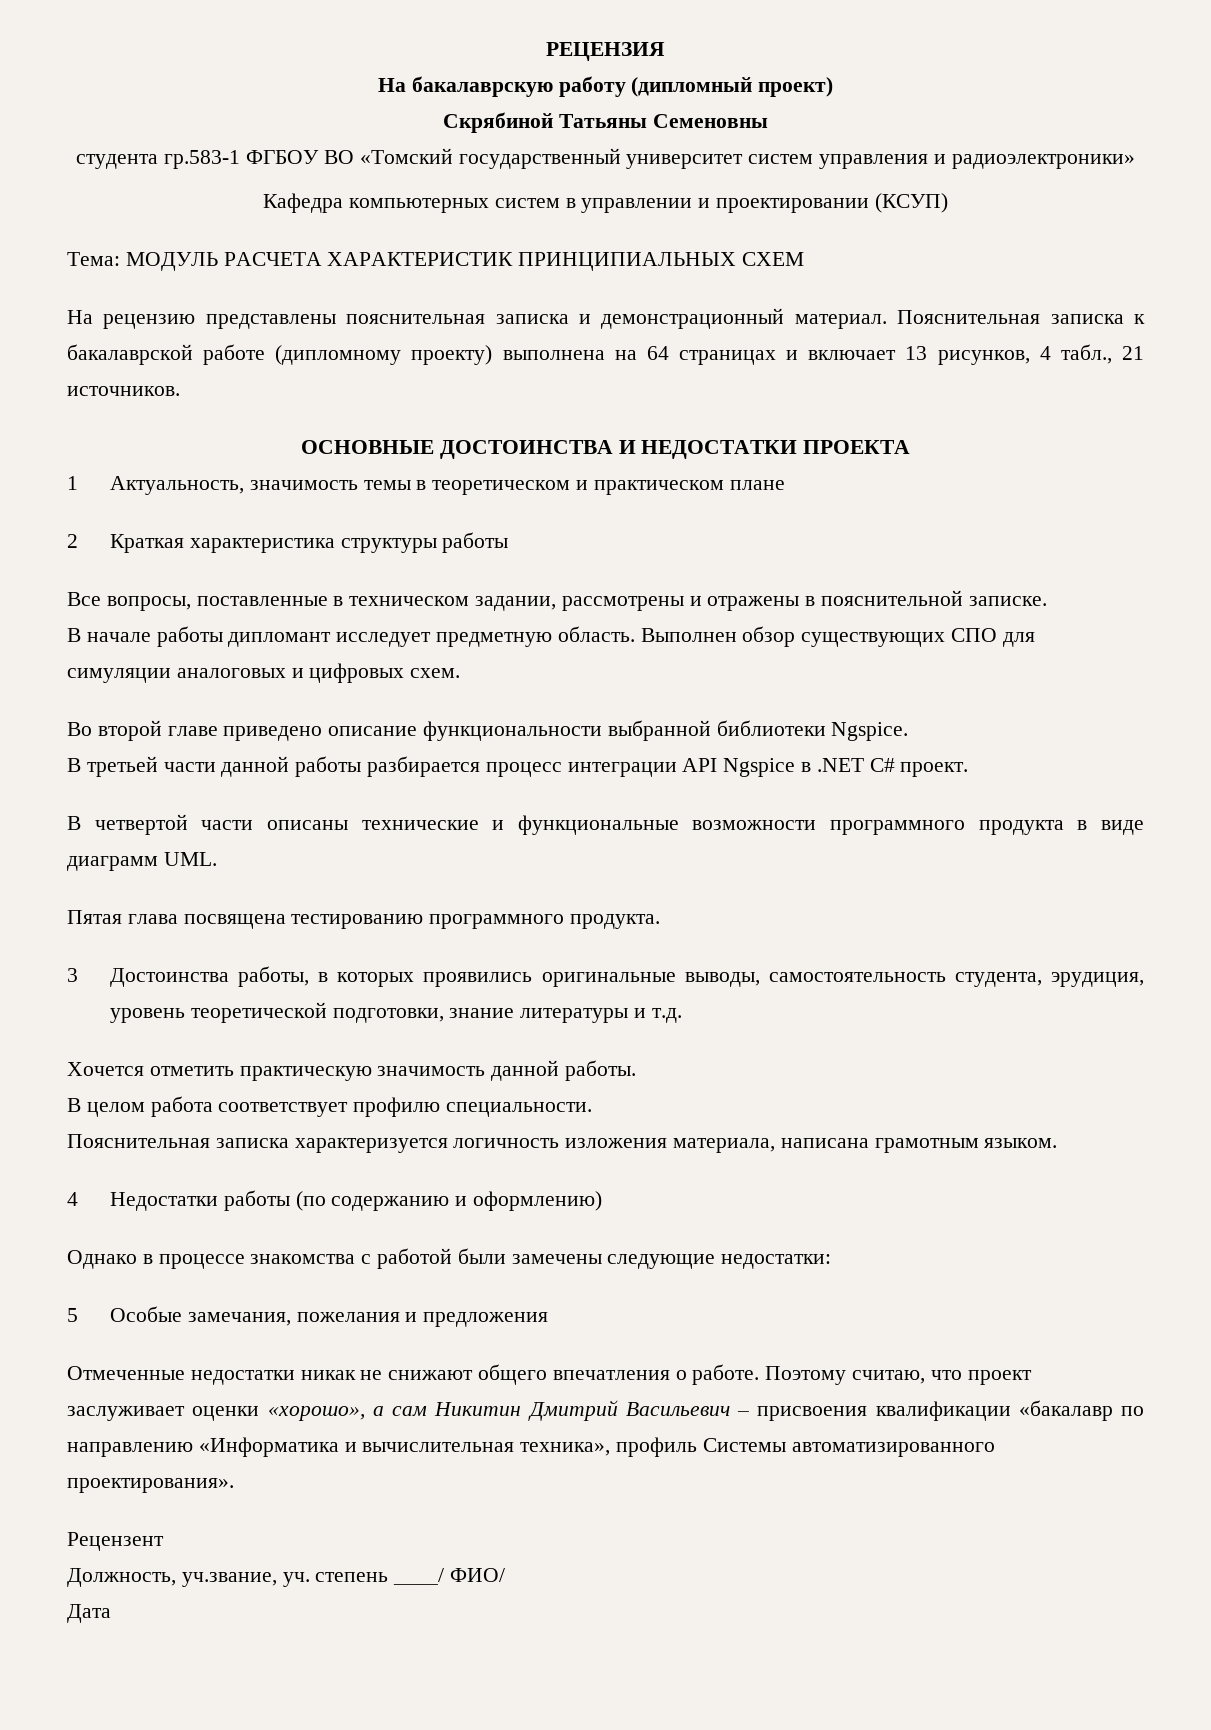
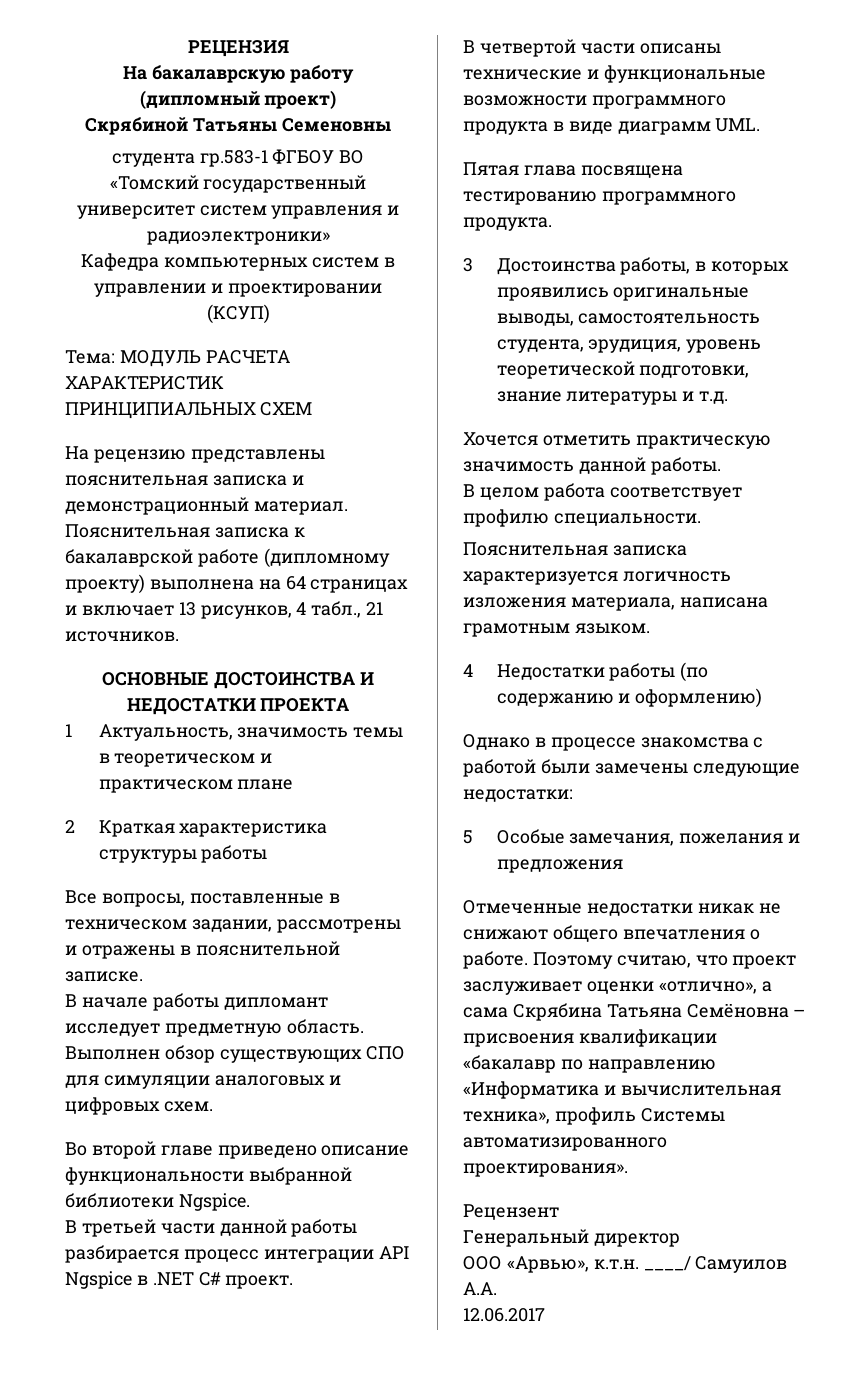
- Поэтому считаю, что проект заслуживает оценки «хорошо», а сам Никитин Дмитрий Васильевич – присвоения квалификации «бакалавр по направлению «Информатика и вычислительная техника», профиль Системы автоматизированного проектирования».
+ Поэтому считаю, что проект заслуживает оценки «отлично», а сама Скрябина Татьяна Семёновна – присвоения квалификации «бакалавр по направлению «Информатика и вычислительная техника», профиль Системы автоматизированного проектирования».
- Должность, уч.звание, уч. степень ____/ ФИО/
- Дата
+ Генеральный директор
+ ООО «Арвью», к.т.н. ____/ Самуилов А.А.
+ 12.06.2017

